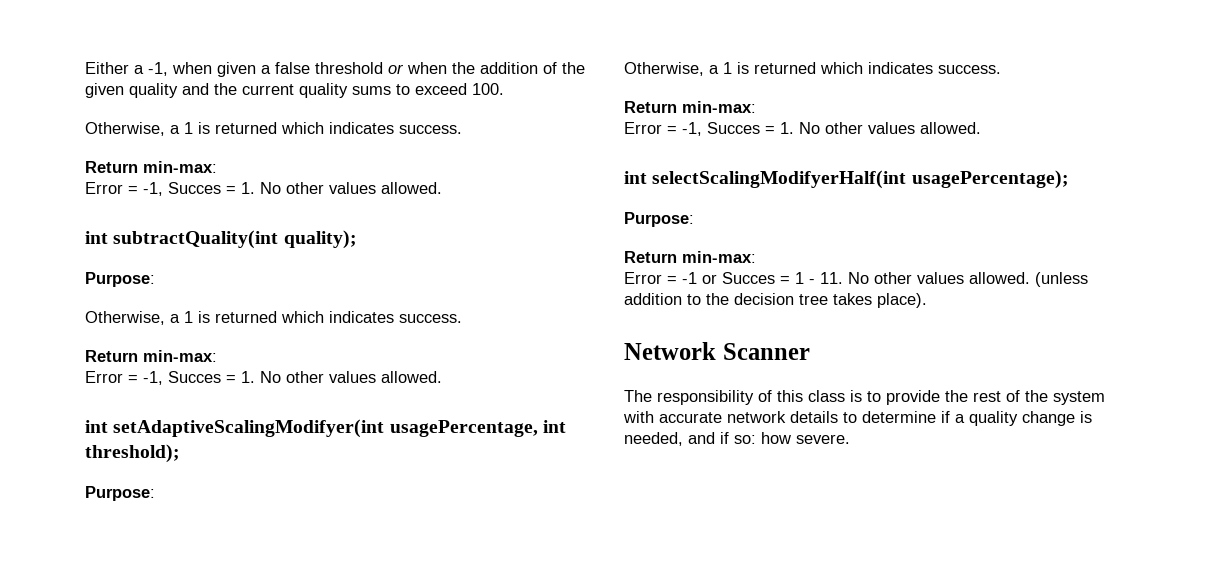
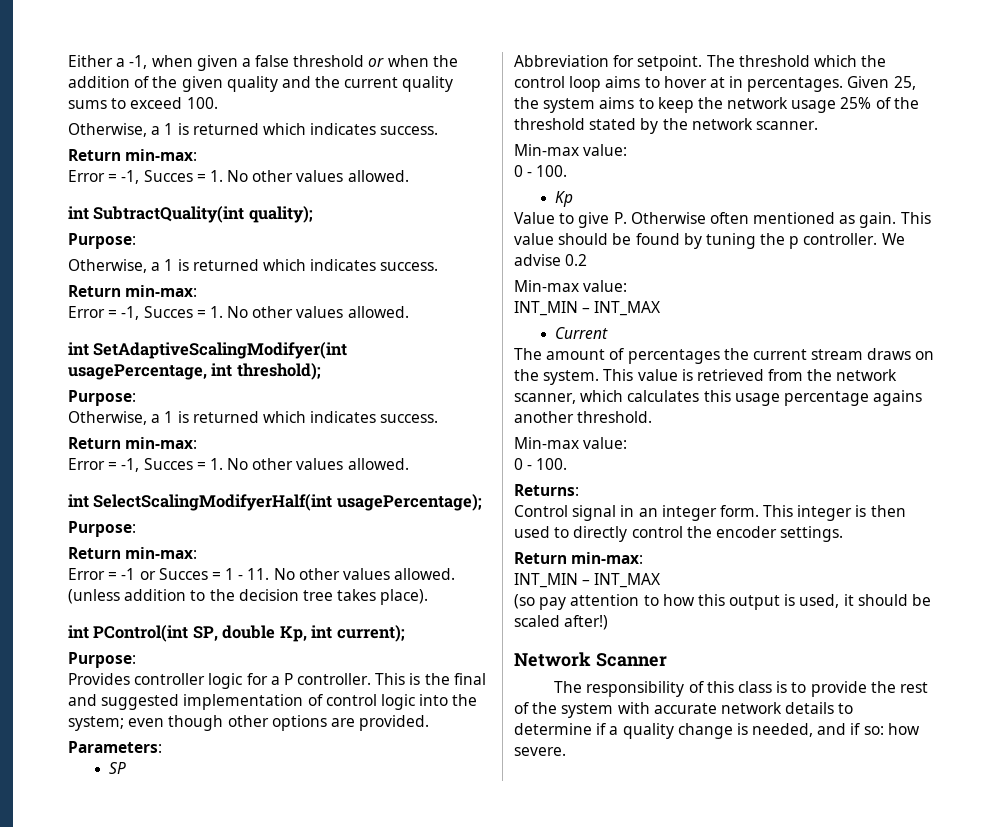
- int subtractQuality(int quality);
+ int SubtractQuality(int quality);
- int setAdaptiveScalingModifyer(int usagePercentage, int threshold);
+ int SetAdaptiveScalingModifyer(int usagePercentage, int threshold);
- int selectScalingModifyerHalf(int usagePercentage);
+ int SelectScalingModifyerHalf(int usagePercentage);
+ int PControl(int SP, double Kp, int current);
+ Purpose:
+ Provides controller logic for a P controller. This is the final and suggested implementation of control logic into the system; even though other options are provided.
+ Parameters:
+ SP
+ Abbreviation for setpoint. The threshold which the control loop aims to hover at in percentages. Given 25, the system aims to keep the network usage 25% of the threshold stated by the network scanner.
+ Min-max value:
+ 0 - 100.
+ Kp
+ Value to give P. Otherwise often mentioned as gain. This value should be found by tuning the p controller. We advise 0.2
+ Min-max value:
+ INT_MIN – INT_MAX
+ Current
+ The amount of percentages the current stream draws on the system. This value is retrieved from the network scanner, which calculates this usage percentage agains another threshold.
+ Min-max value:
+ 0 - 100.
+ Returns:
+ Control signal in an integer form. This integer is then used to directly control the encoder settings.
+ Return min-max:
+ INT_MIN – INT_MAX
+ (so pay attention to how this output is used, it should be scaled after!)

